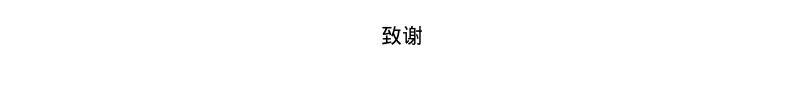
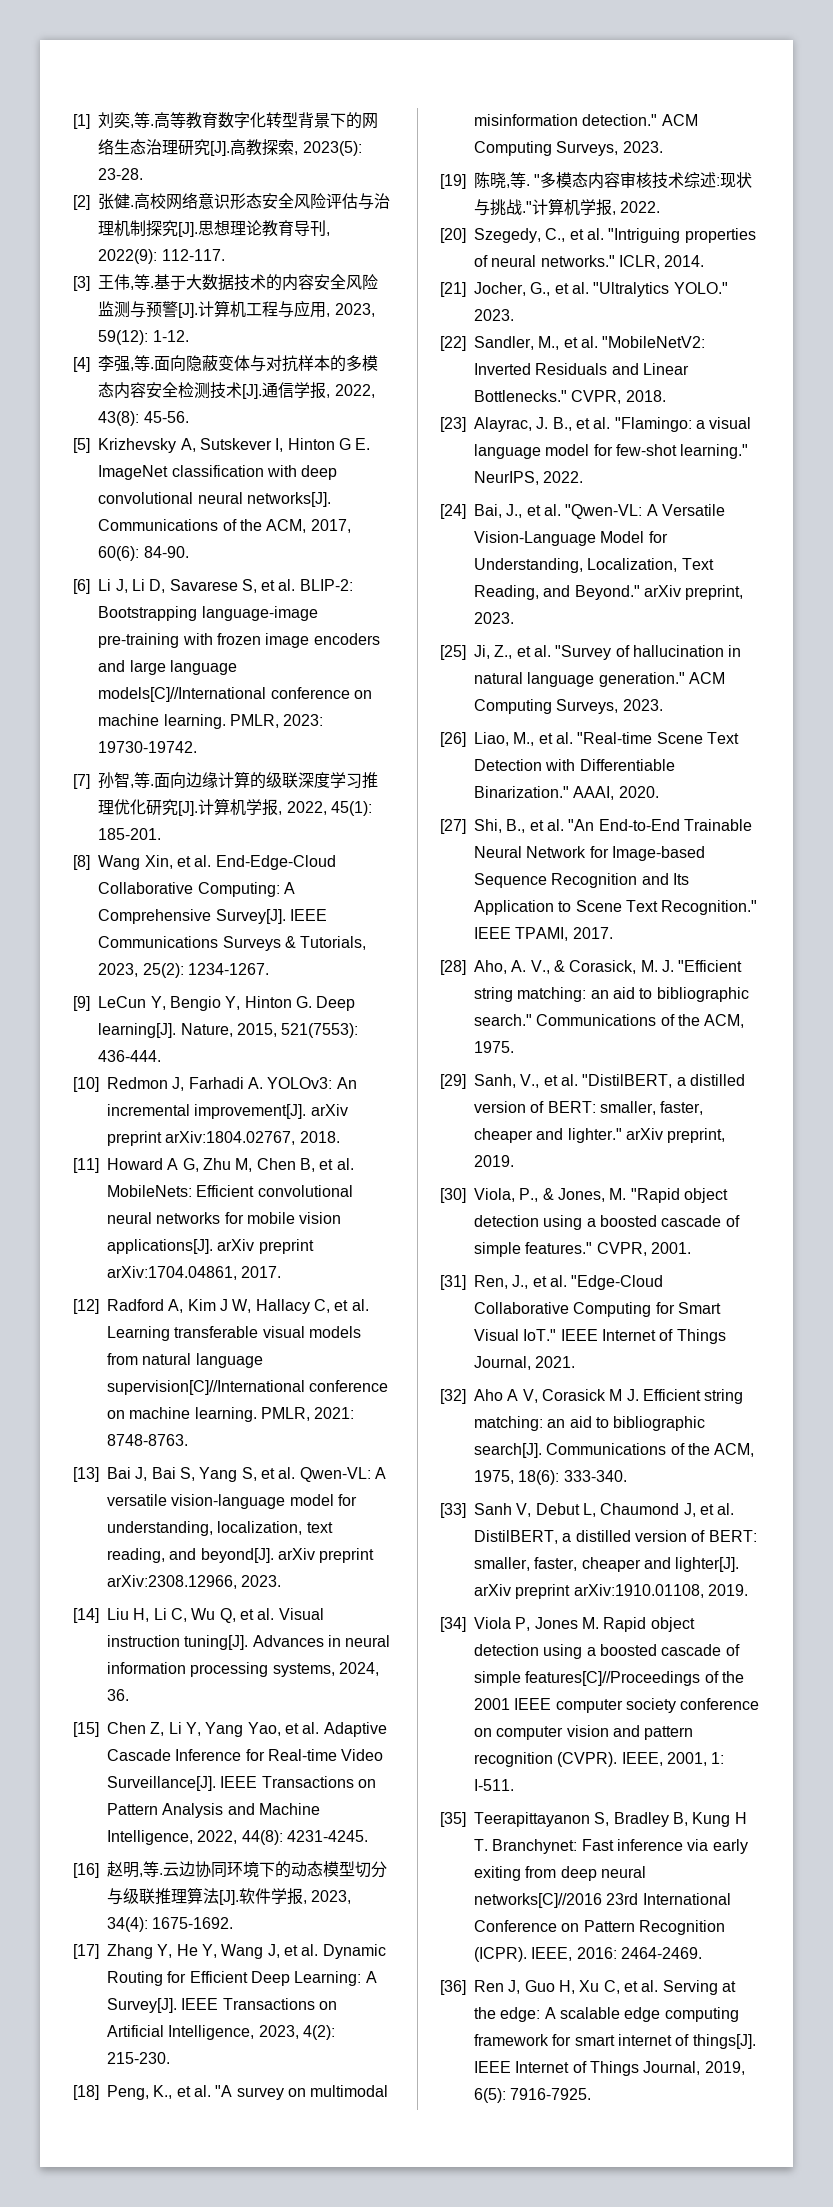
- 致谢
+ [1]刘奕,等.高等教育数字化转型背景下的网络生态治理研究[J].高教探索, 2023(5): 23-28.
+ [2]张健.高校网络意识形态安全风险评估与治理机制探究[J].思想理论教育导刊, 2022(9): 112-117.
+ [3]王伟,等.基于大数据技术的内容安全风险监测与预警[J].计算机工程与应用, 2023, 59(12): 1-12.
+ [4]李强,等.面向隐蔽变体与对抗样本的多模态内容安全检测技术[J].通信学报, 2022, 43(8): 45-56.
+ [5] Krizhevsky A, Sutskever I, Hinton G E. ImageNet classification with deep convolutional neural networks[J]. Communications of the ACM, 2017, 60(6): 84-90.
+ [6] Li J, Li D, Savarese S, et al. BLIP-2: Bootstrapping language-image pre-training with frozen image encoders and large language models[C]//International conference on machine learning. PMLR, 2023: 19730-19742.
+ [7]孙智,等.面向边缘计算的级联深度学习推理优化研究[J].计算机学报, 2022, 45(1): 185-201.
+ [8] Wang Xin, et al. End-Edge-Cloud Collaborative Computing: A Comprehensive Survey[J]. IEEE Communications Surveys & Tutorials, 2023, 25(2): 1234-1267.
+ [9] LeCun Y, Bengio Y, Hinton G. Deep learning[J]. Nature, 2015, 521(7553): 436-444.
+ [10] Redmon J, Farhadi A. YOLOv3: An incremental improvement[J]. arXiv preprint arXiv:1804.02767, 2018.
+ [11] Howard A G, Zhu M, Chen B, et al. MobileNets: Efficient convolutional neural networks for mobile vision applications[J]. arXiv preprint arXiv:1704.04861, 2017.
+ [12] Radford A, Kim J W, Hallacy C, et al. Learning transferable visual models from natural language supervision[C]//International conference on machine learning. PMLR, 2021: 8748-8763.
+ [13] Bai J, Bai S, Yang S, et al. Qwen-VL: A versatile vision-language model for understanding, localization, text reading, and beyond[J]. arXiv preprint arXiv:2308.12966, 2023.
+ [14] Liu H, Li C, Wu Q, et al. Visual instruction tuning[J]. Advances in neural information processing systems, 2024, 36.
+ [15] Chen Z, Li Y, Yang Yao, et al. Adaptive Cascade Inference for Real-time Video Surveillance[J]. IEEE Transactions on Pattern Analysis and Machine Intelligence, 2022, 44(8): 4231-4245.
+ [16]赵明,等.云边协同环境下的动态模型切分与级联推理算法[J].软件学报, 2023, 34(4): 1675-1692.
+ [17] Zhang Y, He Y, Wang J, et al. Dynamic Routing for Efficient Deep Learning: A Survey[J]. IEEE Transactions on Artificial Intelligence, 2023, 4(2): 215-230.
+ [18] Peng, K., et al. "A survey on multimodal misinformation detection." ACM Computing Surveys, 2023.
+ [19]陈晓,等. "多模态内容审核技术综述:现状与挑战."计算机学报, 2022.
+ [20] Szegedy, C., et al. "Intriguing properties of neural networks." ICLR, 2014.
+ [21] Jocher, G., et al. "Ultralytics YOLO." 2023.
+ [22] Sandler, M., et al. "MobileNetV2: Inverted Residuals and Linear Bottlenecks." CVPR, 2018.
+ [23] Alayrac, J. B., et al. "Flamingo: a visual language model for few-shot learning." NeurIPS, 2022.
+ [24] Bai, J., et al. "Qwen-VL: A Versatile Vision-Language Model for Understanding, Localization, Text Reading, and Beyond." arXiv preprint, 2023.
+ [25] Ji, Z., et al. "Survey of hallucination in natural language generation." ACM Computing Surveys, 2023.
+ [26] Liao, M., et al. "Real-time Scene Text Detection with Differentiable Binarization." AAAI, 2020.
+ [27] Shi, B., et al. "An End-to-End Trainable Neural Network for Image-based Sequence Recognition and Its Application to Scene Text Recognition." IEEE TPAMI, 2017.
+ [28] Aho, A. V., & Corasick, M. J. "Efficient string matching: an aid to bibliographic search." Communications of the ACM, 1975.
+ [29] Sanh, V., et al. "DistilBERT, a distilled version of BERT: smaller, faster, cheaper and lighter." arXiv preprint, 2019.
+ [30] Viola, P., & Jones, M. "Rapid object detection using a boosted cascade of simple features." CVPR, 2001.
+ [31] Ren, J., et al. "Edge-Cloud Collaborative Computing for Smart Visual IoT." IEEE Internet of Things Journal, 2021.
+ [32] Aho A V, Corasick M J. Efficient string matching: an aid to bibliographic search[J]. Communications of the ACM, 1975, 18(6): 333-340.
+ [33] Sanh V, Debut L, Chaumond J, et al. DistilBERT, a distilled version of BERT: smaller, faster, cheaper and lighter[J]. arXiv preprint arXiv:1910.01108, 2019.
+ [34] Viola P, Jones M. Rapid object detection using a boosted cascade of simple features[C]//Proceedings of the 2001 IEEE computer society conference on computer vision and pattern recognition (CVPR). IEEE, 2001, 1: I-511.
+ [35] Teerapittayanon S, Bradley B, Kung H T. Branchynet: Fast inference via early exiting from deep neural networks[C]//2016 23rd International Conference on Pattern Recognition (ICPR). IEEE, 2016: 2464-2469.
+ [36] Ren J, Guo H, Xu C, et al. Serving at the edge: A scalable edge computing framework for smart internet of things[J]. IEEE Internet of Things Journal, 2019, 6(5): 7916-7925.

